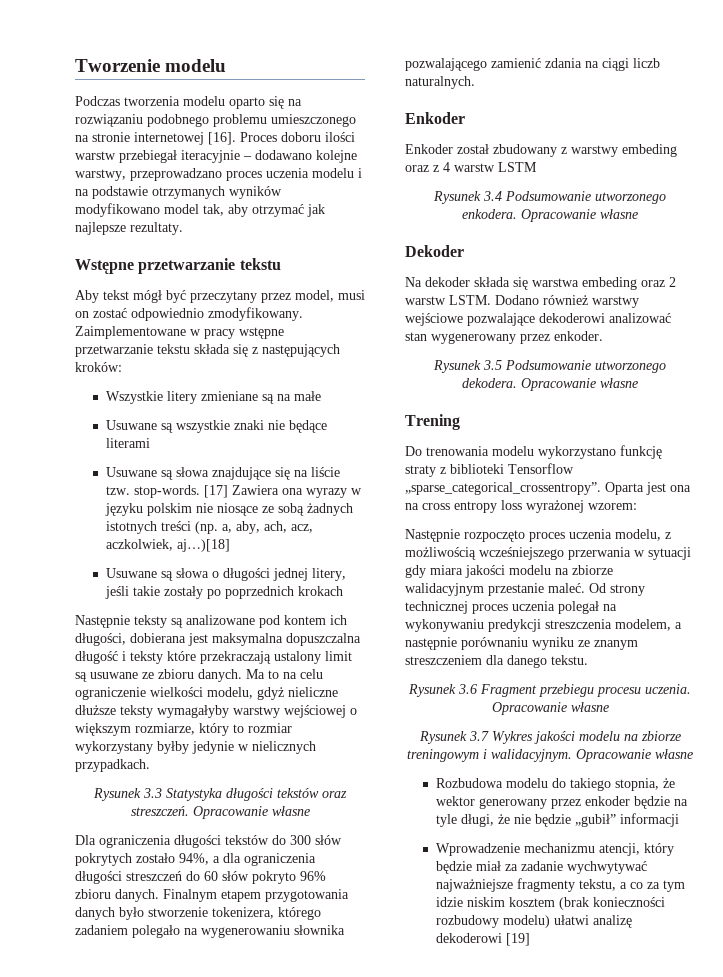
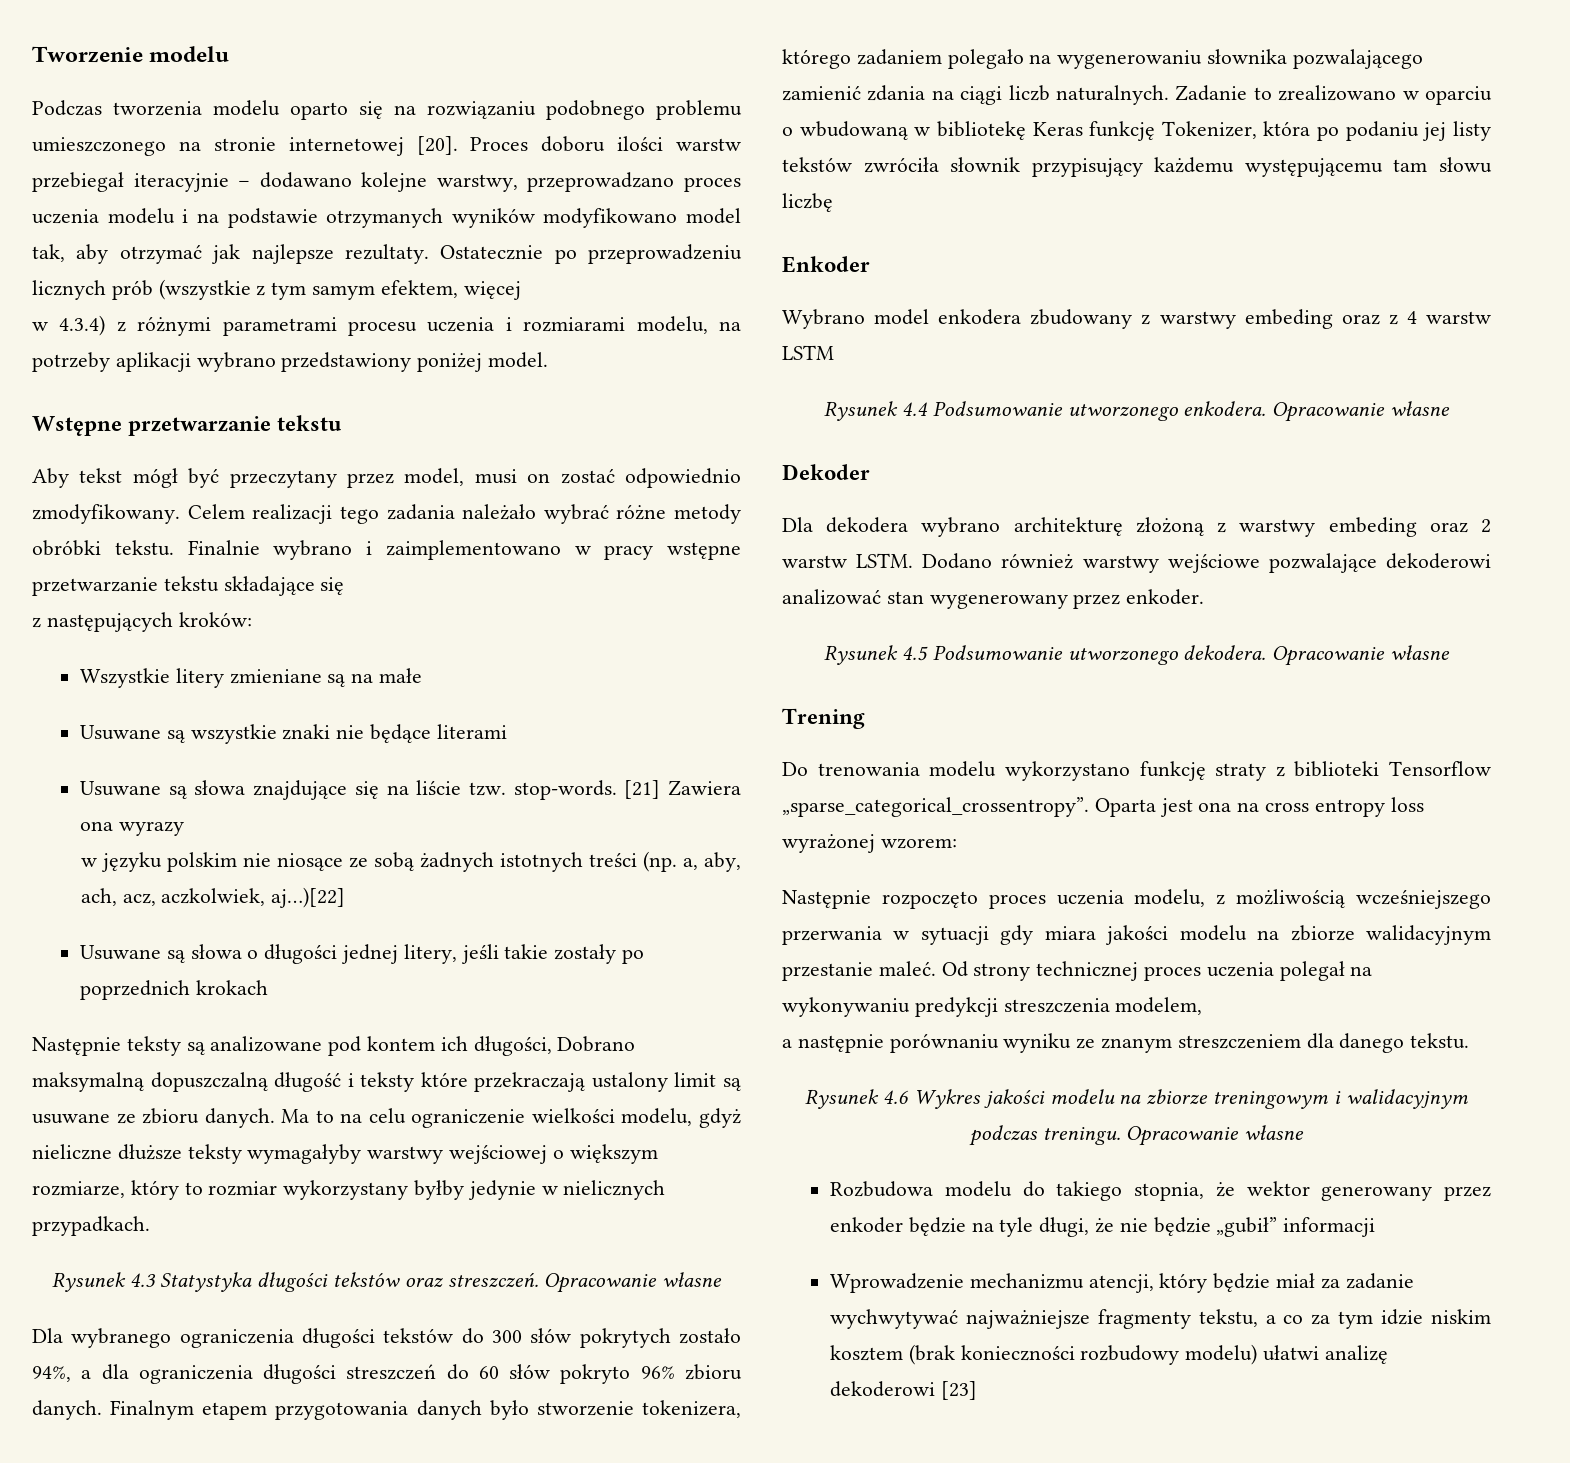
- Podczas tworzenia modelu oparto się na rozwiązaniu podobnego problemu umieszczonego na stronie internetowej [16].
+ Podczas tworzenia modelu oparto się na rozwiązaniu podobnego problemu umieszczonego na stronie internetowej [20].
+ Ostatecznie po przeprowadzeniu licznych prób (wszystkie z tym samym efektem, więcej
+ w 4.3.4) z różnymi parametrami procesu uczenia i rozmiarami modelu, na potrzeby aplikacji wybrano przedstawiony poniżej model.
- Zaimplementowane w pracy wstępne przetwarzanie tekstu składa się z następujących kroków:
+ Celem realizacji tego zadania należało wybrać różne metody obróbki tekstu. Finalnie wybrano i zaimplementowano w pracy wstępne przetwarzanie tekstu składające się
+ z następujących kroków:
- [17] Zawiera ona wyrazy w języku polskim nie niosące ze sobą żadnych istotnych treści (np. a, aby, ach, acz, aczkolwiek, aj…)[18]
+ [21] Zawiera ona wyrazy
+ w języku polskim nie niosące ze sobą żadnych istotnych treści (np. a, aby, ach, acz, aczkolwiek, aj…)[22]
- Następnie teksty są analizowane pod kontem ich długości, dobierana jest maksymalna dopuszczalna długość i teksty które przekraczają ustalony limit są usuwane ze zbioru danych.
+ Następnie teksty są analizowane pod kontem ich długości, Dobrano maksymalną dopuszczalną długość i teksty które przekraczają ustalony limit są usuwane ze zbioru danych.
- Rysunek 3.3 Statystyka długości tekstów oraz streszczeń.
+ Rysunek 4.3 Statystyka długości tekstów oraz streszczeń.
- Dla ograniczenia długości tekstów do 300 słów pokrytych zostało 94%, a dla ograniczenia długości streszczeń do 60 słów pokryto 96% zbioru danych.
+ Dla wybranego ograniczenia długości tekstów do 300 słów pokrytych zostało 94%, a dla ograniczenia długości streszczeń do 60 słów pokryto 96% zbioru danych.
- Finalnym etapem przygotowania danych było stworzenie tokenizera, którego zadaniem polegało na wygenerowaniu słownika pozwalającego zamienić zdania na ciągi liczb naturalnych.
+ Finalnym etapem przygotowania danych było stworzenie tokenizera, którego zadaniem polegało na wygenerowaniu słownika pozwalającego zamienić zdania na ciągi liczb naturalnych. Zadanie to zrealizowano w oparciu o wbudowaną w bibliotekę Keras funkcję Tokenizer, która po podaniu jej listy tekstów zwróciła słownik przypisujący każdemu występującemu tam słowu liczbę
  Enkoder
- Enkoder został zbudowany z warstwy embeding oraz z 4 warstw LSTM
+ Wybrano model enkodera zbudowany z warstwy embeding oraz z 4 warstw LSTM
- Rysunek 3.4 Podsumowanie utworzonego enkodera.
+ Rysunek 4.4 Podsumowanie utworzonego enkodera.
- Na dekoder składa się warstwa embeding oraz 2 warstw LSTM.
+ Dla dekodera wybrano architekturę złożoną z warstwy embeding oraz 2 warstw LSTM.
- Rysunek 3.5 Podsumowanie utworzonego dekodera.
+ Rysunek 4.5 Podsumowanie utworzonego dekodera.
- Od strony technicznej proces uczenia polegał na wykonywaniu predykcji streszczenia modelem, a następnie porównaniu wyniku ze znanym streszczeniem dla danego tekstu.
+ Od strony technicznej proces uczenia polegał na wykonywaniu predykcji streszczenia modelem,
+ a następnie porównaniu wyniku ze znanym streszczeniem dla danego tekstu.
- Rysunek 3.6 Fragment przebiegu procesu uczenia. Opracowanie własne
- Rysunek 3.7 Wykres jakości modelu na zbiorze treningowym i walidacyjnym.
+ Rysunek 4.6 Wykres jakości modelu na zbiorze treningowym i walidacyjnym podczas treningu.
- Wprowadzenie mechanizmu atencji, który będzie miał za zadanie wychwytywać najważniejsze fragmenty tekstu, a co za tym idzie niskim kosztem (brak konieczności rozbudowy modelu) ułatwi analizę dekoderowi [19]
+ Wprowadzenie mechanizmu atencji, który będzie miał za zadanie wychwytywać najważniejsze fragmenty tekstu, a co za tym idzie niskim kosztem (brak konieczności rozbudowy modelu) ułatwi analizę dekoderowi [23]

